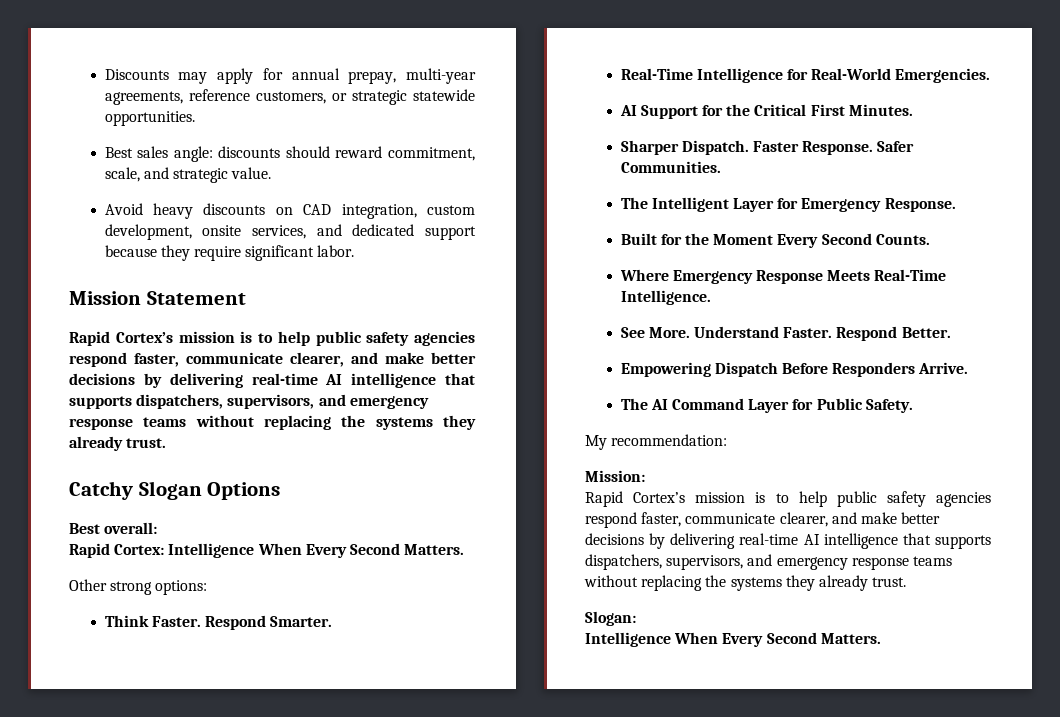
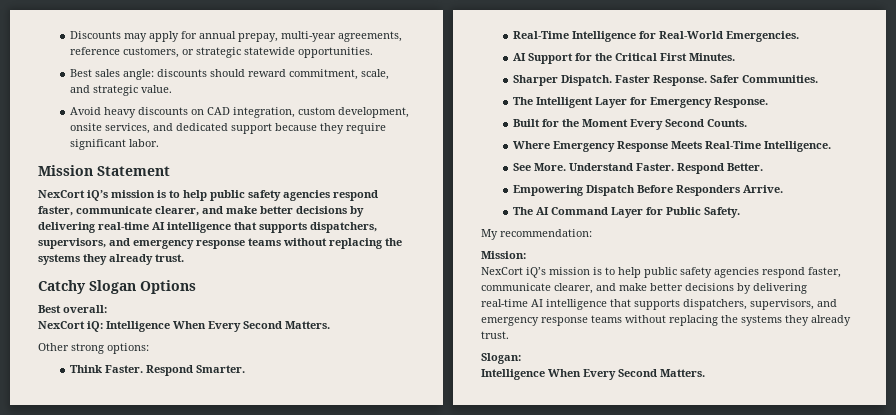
  Mission Statement
- Rapid Cortex’s mission is to help public safety agencies respond faster, communicate clearer, and make better decisions by delivering real-time AI intelligence that supports dispatchers, supervisors, and emergency response teams without replacing the systems they already trust.
+ NexCort iQ’s mission is to help public safety agencies respond faster, communicate clearer, and make better decisions by delivering real-time AI intelligence that supports dispatchers, supervisors, and emergency response teams without replacing the systems they already trust.
- Rapid Cortex: Intelligence When Every Second Matters.
+ NexCort iQ: Intelligence When Every Second Matters.
  Mission:
- Rapid Cortex’s mission is to help public safety agencies respond faster, communicate clearer, and make better decisions by delivering real-time AI intelligence that supports dispatchers, supervisors, and emergency response teams without replacing the systems they already trust.
+ NexCort iQ’s mission is to help public safety agencies respond faster, communicate clearer, and make better decisions by delivering real-time AI intelligence that supports dispatchers, supervisors, and emergency response teams without replacing the systems they already trust.

